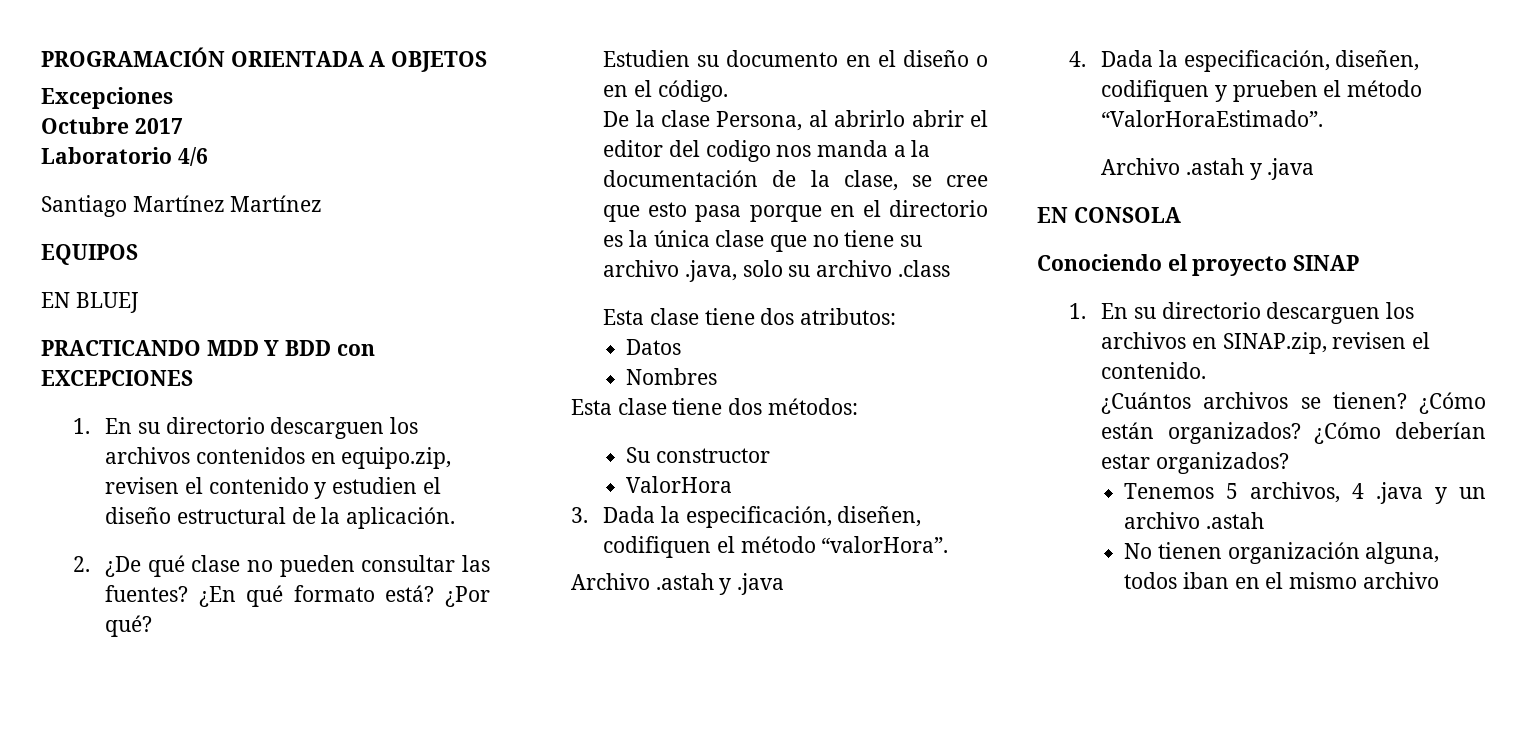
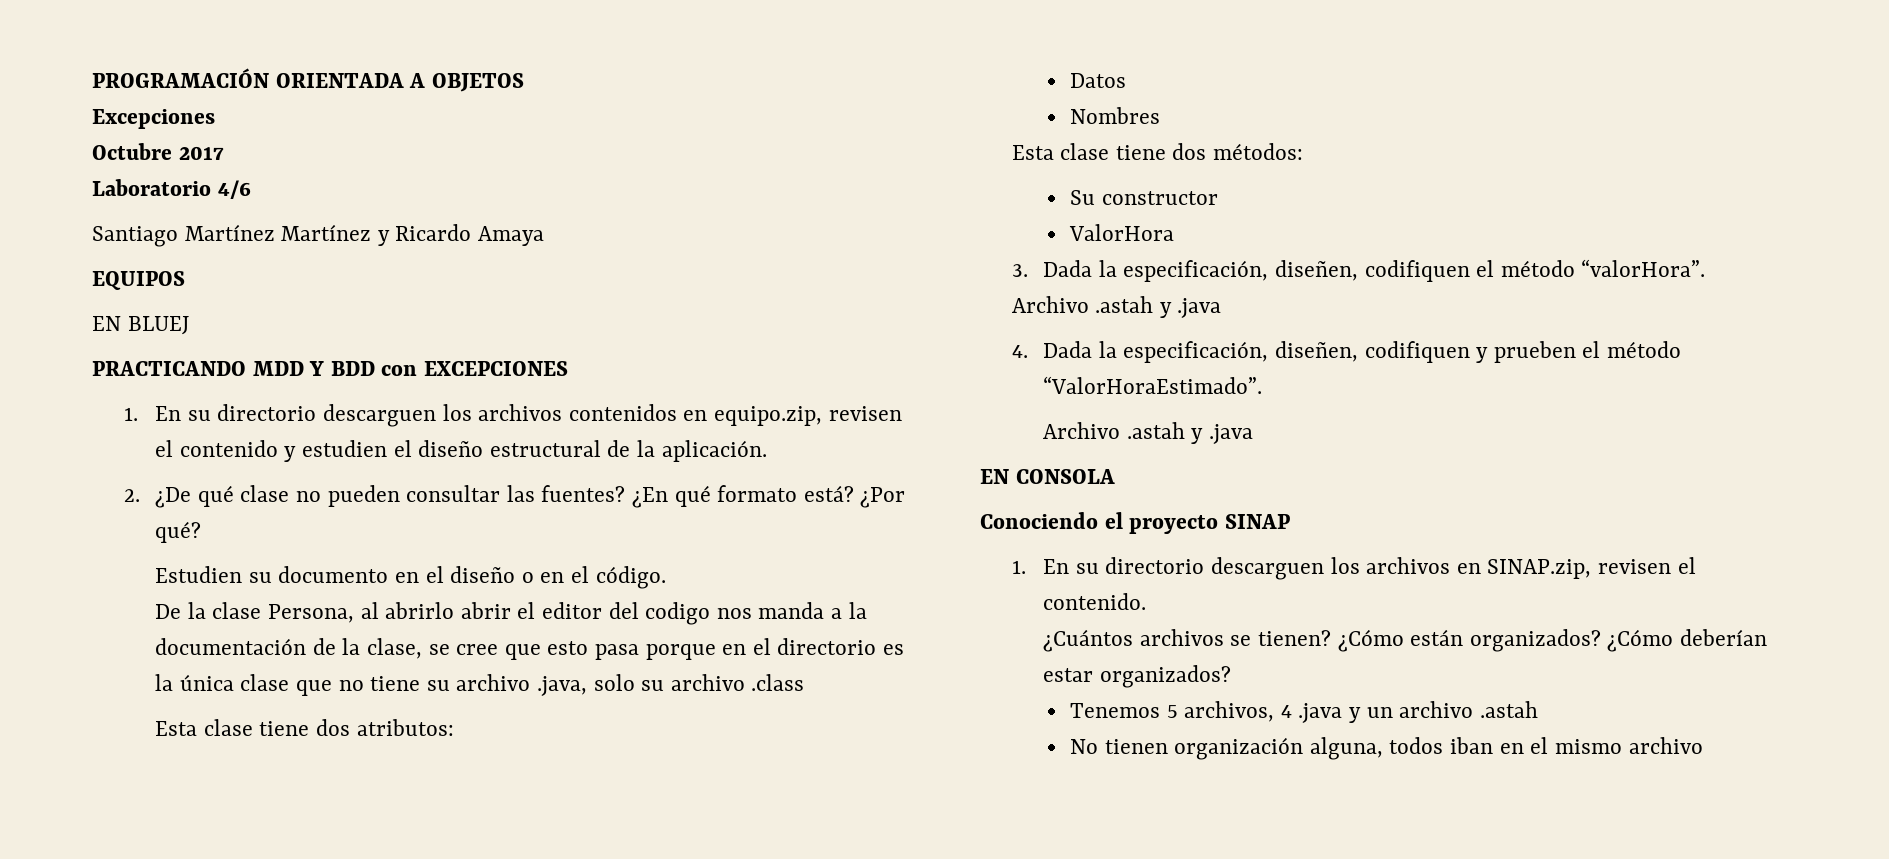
- Santiago Martínez Martínez
+ Santiago Martínez Martínez y Ricardo Amaya

